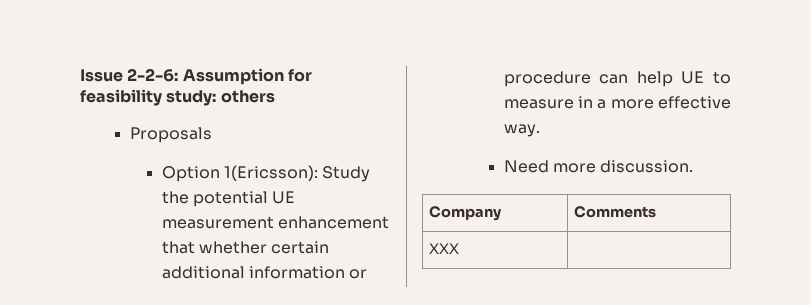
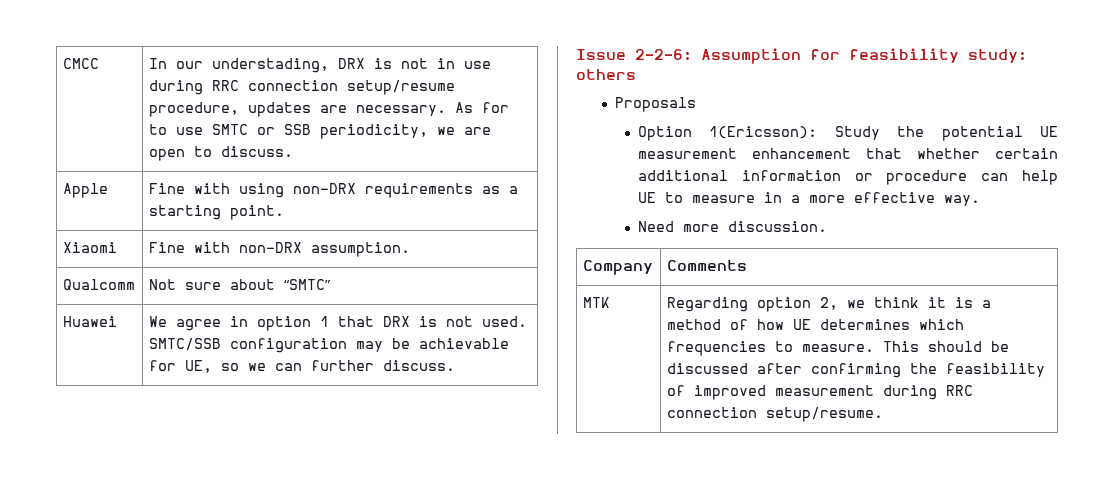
+ CMCC | In our understading, DRX is not in use during RRC connection setup/resume procedure, updates are necessary. As for to use SMTC or SSB periodicity, we are open to discuss.
+ Apple | Fine with using non-DRX requirements as a starting point.
+ Xiaomi | Fine with non-DRX assumption.
+ Qualcomm | Not sure about “SMTC”
+ Huawei | We agree in option 1 that DRX is not used. SMTC/SSB configuration may be achievable for UE, so we can further discuss.
- XXX |
+ MTK | Regarding option 2, we think it is a method of how UE determines which frequencies to measure. This should be discussed after confirming the feasibility of improved measurement during RRC connection setup/resume.

